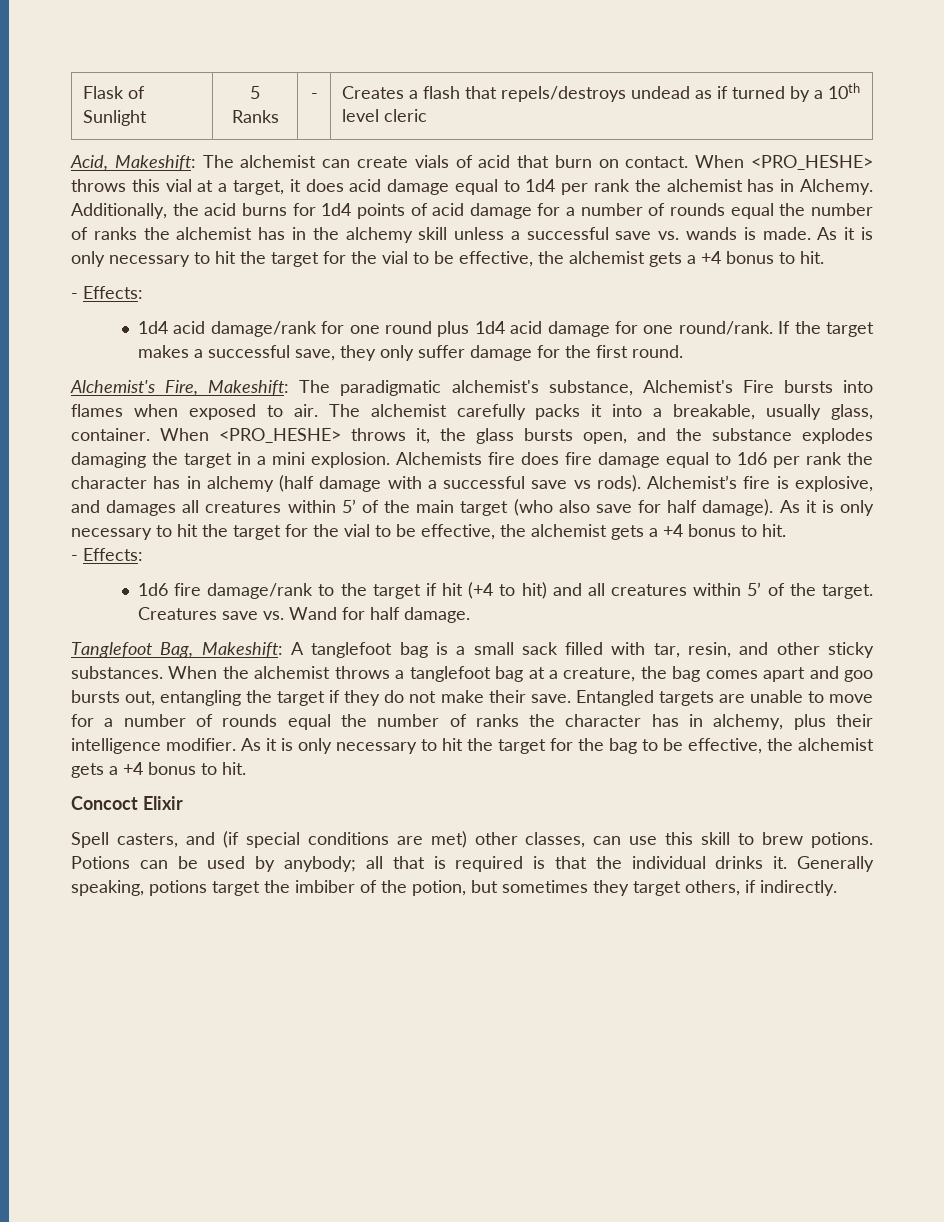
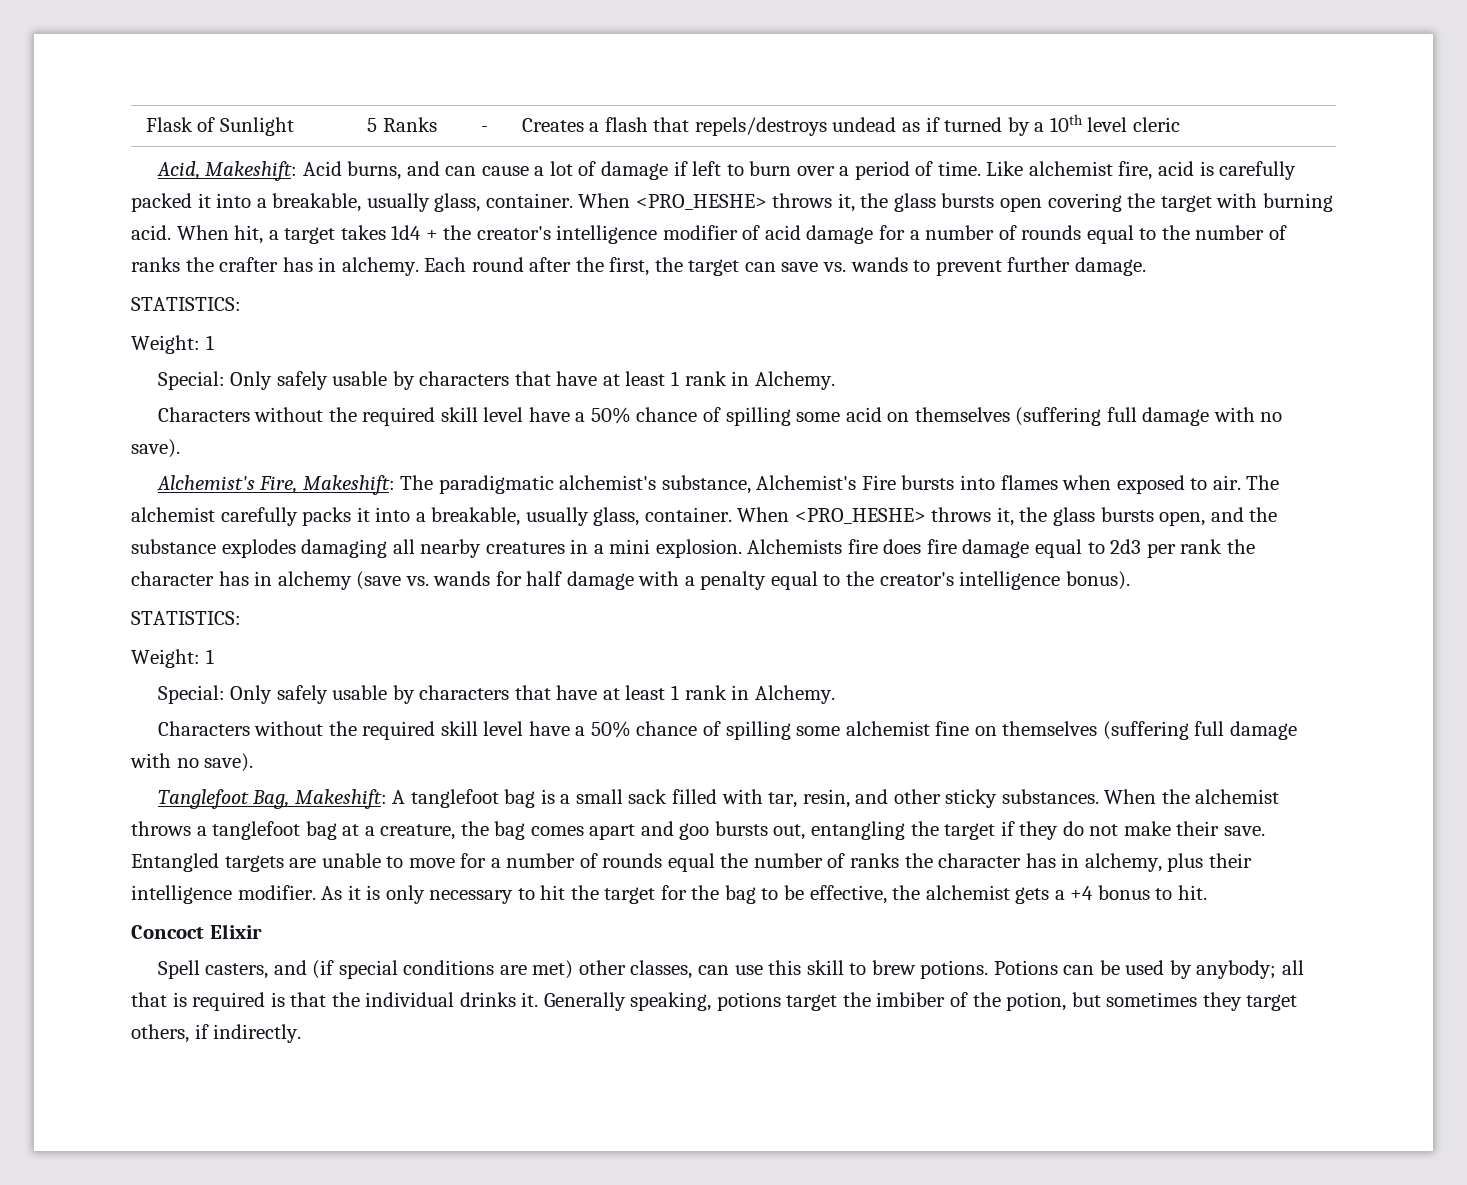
- Acid, Makeshift: The alchemist can create vials of acid that burn on contact. When <PRO_HESHE> throws this vial at a target, it does acid damage equal to 1d4 per rank the alchemist has in Alchemy. Additionally, the acid burns for 1d4 points of acid damage for a number of rounds equal the number of ranks the alchemist has in the alchemy skill unless a successful save vs. wands is made. As it is only necessary to hit the target for the vial to be effective, the alchemist gets a +4 bonus to hit.
- - Effects:
- 1d4 acid damage/rank for one round plus 1d4 acid damage for one round/rank. If the target makes a successful save, they only suffer damage for the first round.
+ Acid, Makeshift: Acid burns, and can cause a lot of damage if left to burn over a period of time. Like alchemist fire, acid is carefully packed it into a breakable, usually glass, container. When <PRO_HESHE> throws it, the glass bursts open covering the target with burning acid. When hit, a target takes 1d4 + the creator's intelligence modifier of acid damage for a number of rounds equal to the number of ranks the crafter has in alchemy. Each round after the first, the target can save vs. wands to prevent further damage.
+ STATISTICS:
+ Weight: 1
+ Special: Only safely usable by characters that have at least 1 rank in Alchemy.
+ Characters without the required skill level have a 50% chance of spilling some acid on themselves (suffering full damage with no save).
- When <PRO_HESHE> throws it, the glass bursts open, and the substance explodes damaging the target in a mini explosion.
+ When <PRO_HESHE> throws it, the glass bursts open, and the substance explodes damaging all nearby creatures in a mini explosion.
- Alchemists fire does fire damage equal to 1d6 per rank the character has in alchemy (half damage with a successful save vs rods). Alchemist’s fire is explosive, and damages all creatures within 5’ of the main target (who also save for half damage). As it is only necessary to hit the target for the vial to be effective, the alchemist gets a +4 bonus to hit.
- - Effects:
- 1d6 fire damage/rank to the target if hit (+4 to hit) and all creatures within 5’ of the target. Creatures save vs. Wand for half damage.
+ Alchemists fire does fire damage equal to 2d3 per rank the character has in alchemy (save vs. wands for half damage with a penalty equal to the creator's intelligence bonus).
+ STATISTICS:
+ Weight: 1
+ Special: Only safely usable by characters that have at least 1 rank in Alchemy.
+ Characters without the required skill level have a 50% chance of spilling some alchemist fine on themselves (suffering full damage with no save).

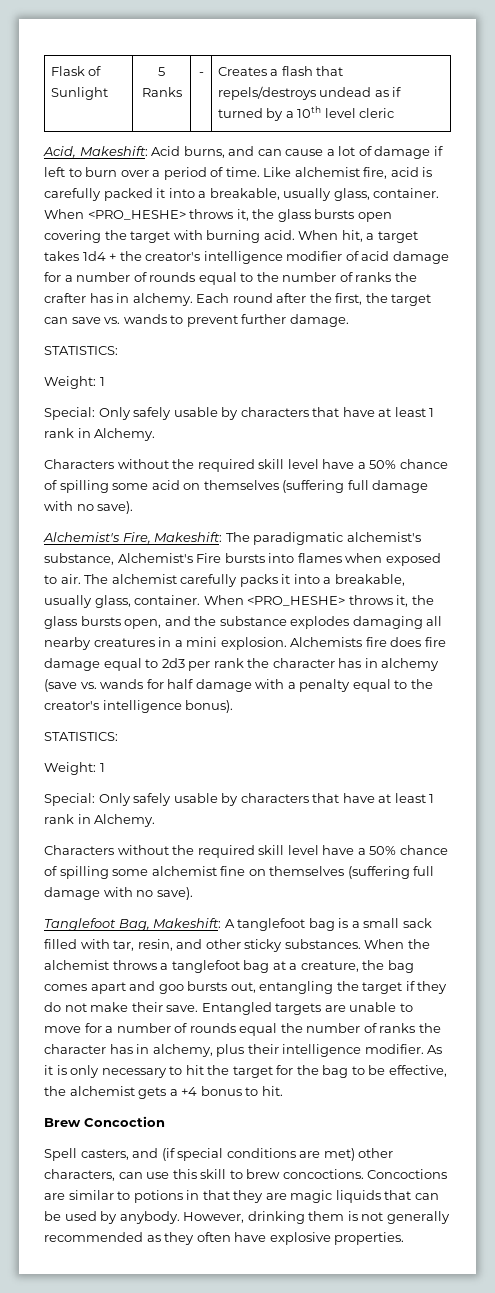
- Concoct Elixir
+ Brew Concoction
- Spell casters, and (if special conditions are met) other classes, can use this skill to brew potions. Potions can be used by anybody; all that is required is that the individual drinks it. Generally speaking, potions target the imbiber of the potion, but sometimes they target others, if indirectly.
+ Spell casters, and (if special conditions are met) other characters, can use this skill to brew concoctions. Concoctions are similar to potions in that they are magic liquids that can be used by anybody. However, drinking them is not generally recommended as they often have explosive properties.

